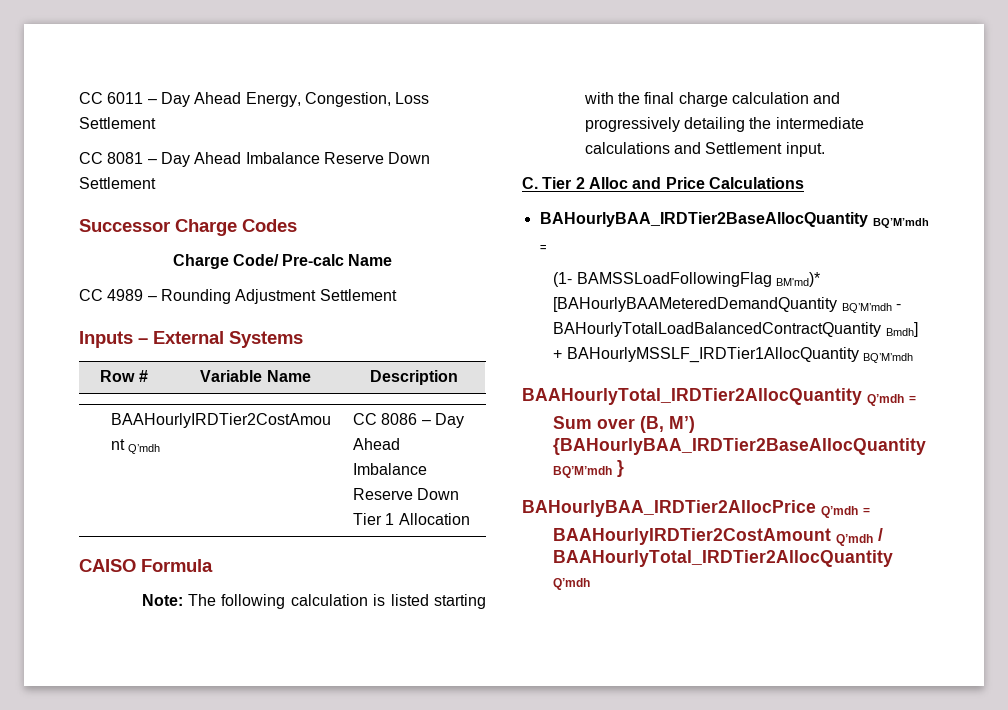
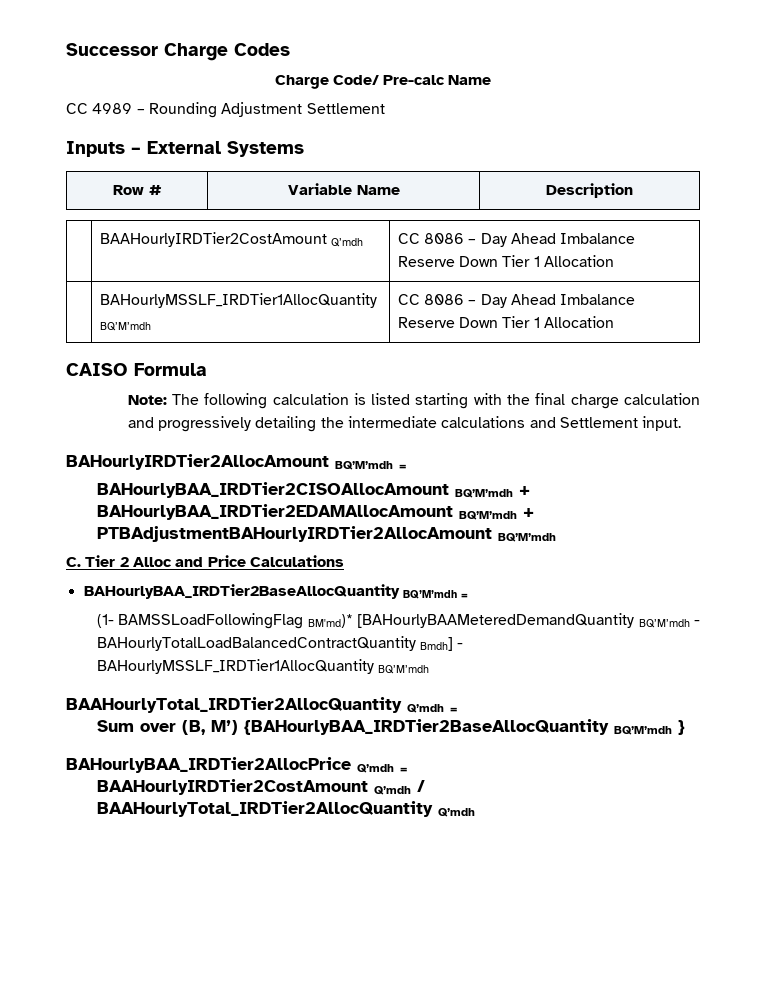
- CC 6011 – Day Ahead Energy, Congestion, Loss Settlement
- CC 8081 – Day Ahead Imbalance Reserve Down Settlement
+ | BAHourlyMSSLF_IRDTier1AllocQuantity BQ’M’mdh | CC 8086 – Day Ahead Imbalance Reserve Down Tier 1 Allocation
+ BAHourlyIRDTier2AllocAmount BQ’M’mdh =
+ BAHourlyBAA_IRDTier2CISOAllocAmount BQ’M’mdh + BAHourlyBAA_IRDTier2EDAMAllocAmount BQ’M’mdh + PTBAdjustmentBAHourlyIRDTier2AllocAmount BQ’M’mdh
- (1- BAMSSLoadFollowingFlag BM'md)* [BAHourlyBAAMeteredDemandQuantity BQ’M’mdh - BAHourlyTotalLoadBalancedContractQuantity Bmdh] + BAHourlyMSSLF_IRDTier1AllocQuantity BQ’M’mdh
+ (1- BAMSSLoadFollowingFlag BM'md)* [BAHourlyBAAMeteredDemandQuantity BQ’M’mdh - BAHourlyTotalLoadBalancedContractQuantity Bmdh] - BAHourlyMSSLF_IRDTier1AllocQuantity BQ’M’mdh

